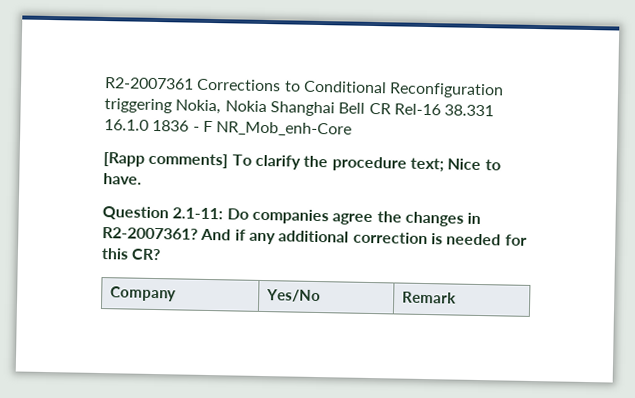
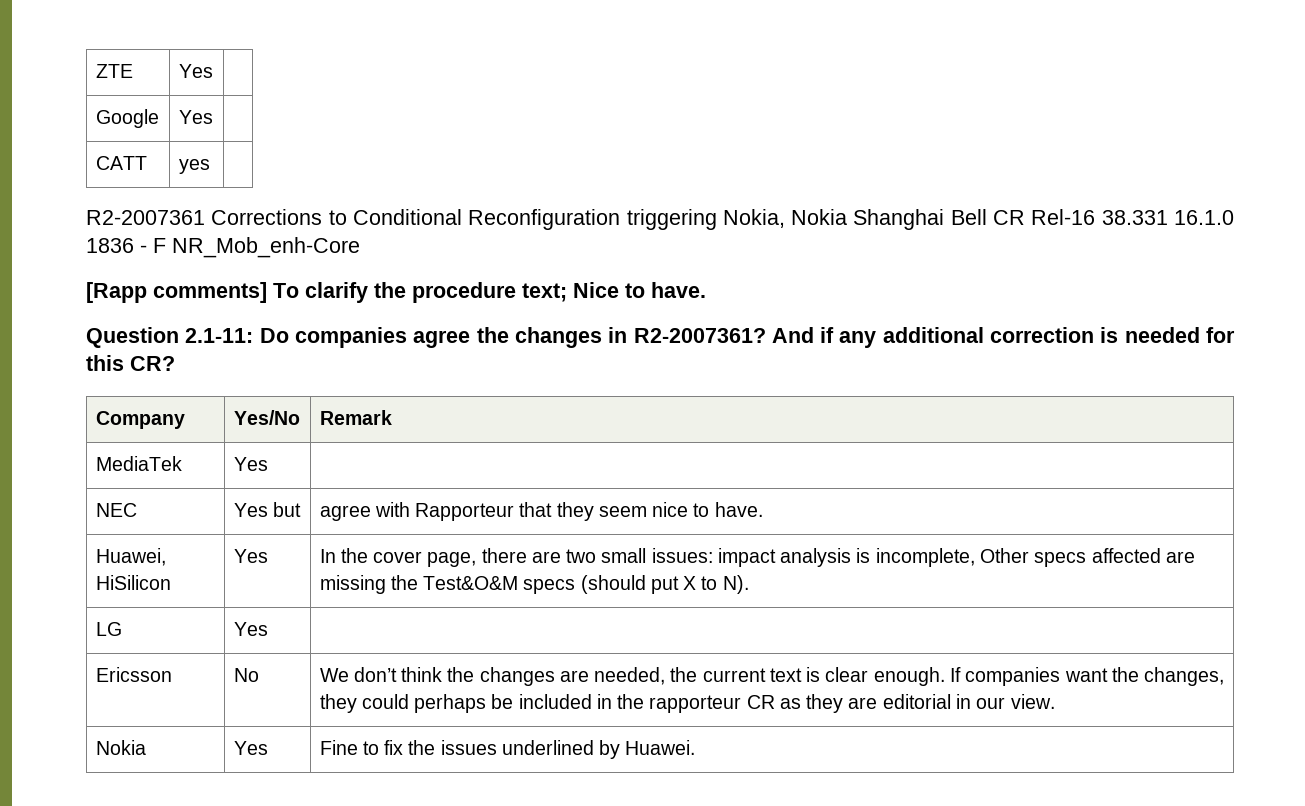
+ ZTE | Yes |
+ Google | Yes |
+ CATT | yes |
+ MediaTek | Yes |
+ NEC | Yes but | agree with Rapporteur that they seem nice to have.
+ Huawei, HiSilicon | Yes | In the cover page, there are two small issues: impact analysis is incomplete, Other specs affected are missing the Test&O&M specs (should put X to N).
+ LG | Yes |
+ Ericsson | No | We don’t think the changes are needed, the current text is clear enough. If companies want the changes, they could perhaps be included in the rapporteur CR as they are editorial in our view.
+ Nokia | Yes | Fine to fix the issues underlined by Huawei.

